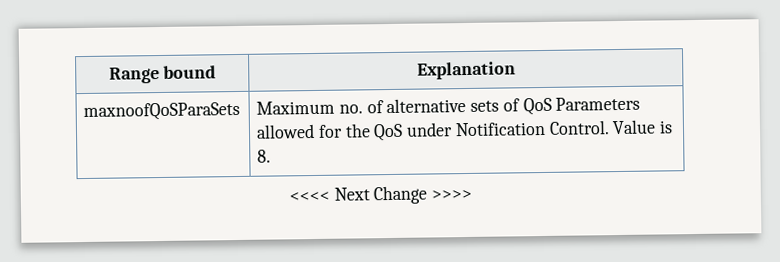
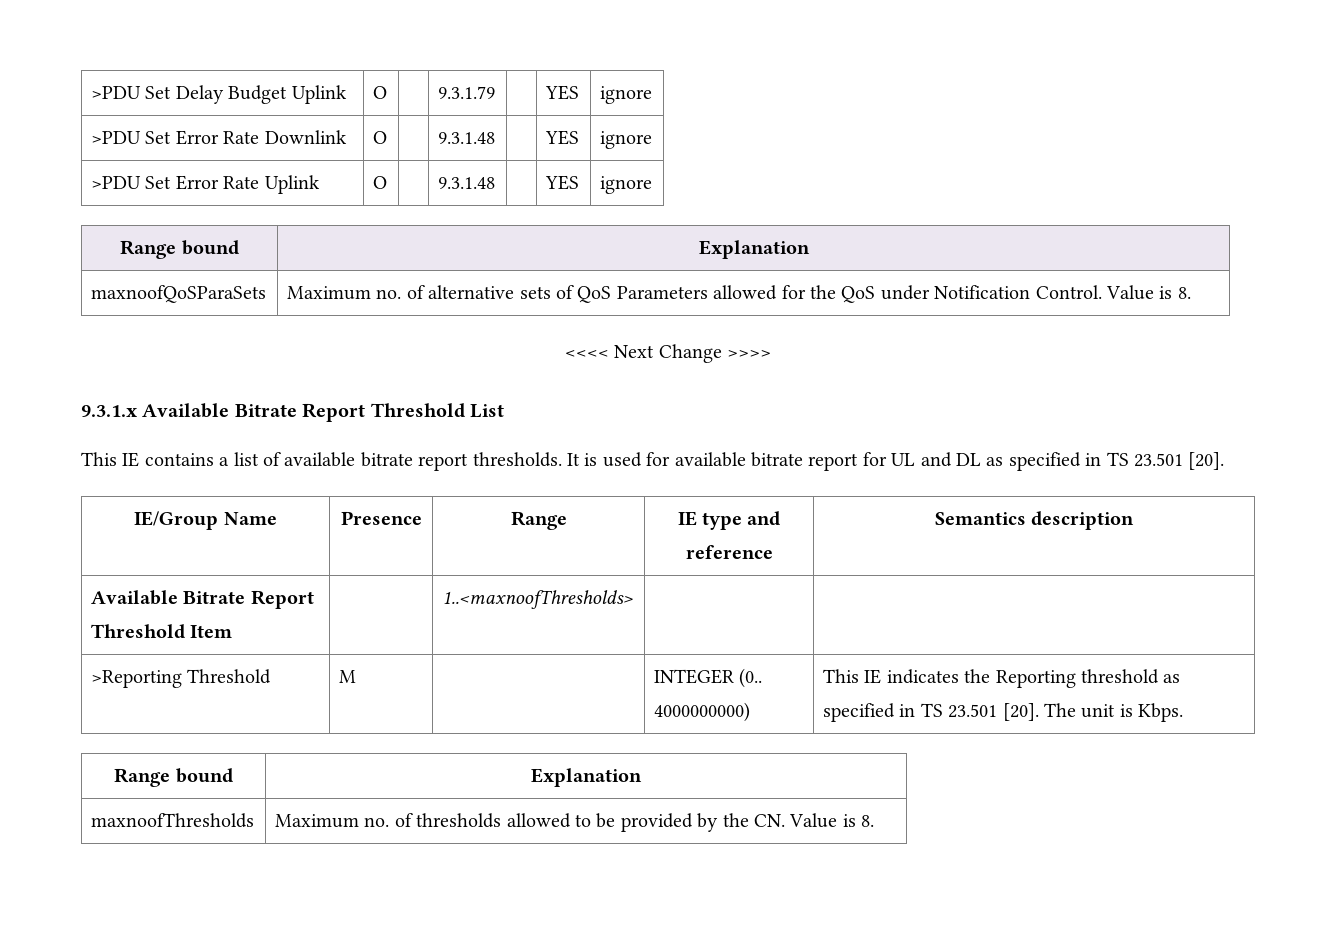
+ >PDU Set Delay Budget Uplink | O | | 9.3.1.79 | | YES | ignore
+ >PDU Set Error Rate Downlink | O | | 9.3.1.48 | | YES | ignore
+ >PDU Set Error Rate Uplink | O | | 9.3.1.48 | | YES | ignore
+ 9.3.1.x Available Bitrate Report Threshold List
+ This IE contains a list of available bitrate report thresholds. It is used for available bitrate report for UL and DL as specified in TS 23.501 [20].
+ IE/Group Name | Presence | Range | IE type and reference | Semantics description
+ Available Bitrate Report Threshold Item | | 1..<maxnoofThresholds> | |
+ >Reporting Threshold | M | | INTEGER (0.. 4000000000) | This IE indicates the Reporting threshold as specified in TS 23.501 [20]. The unit is Kbps.
+ Range bound | Explanation
+ maxnoofThresholds | Maximum no. of thresholds allowed to be provided by the CN. Value is 8.

